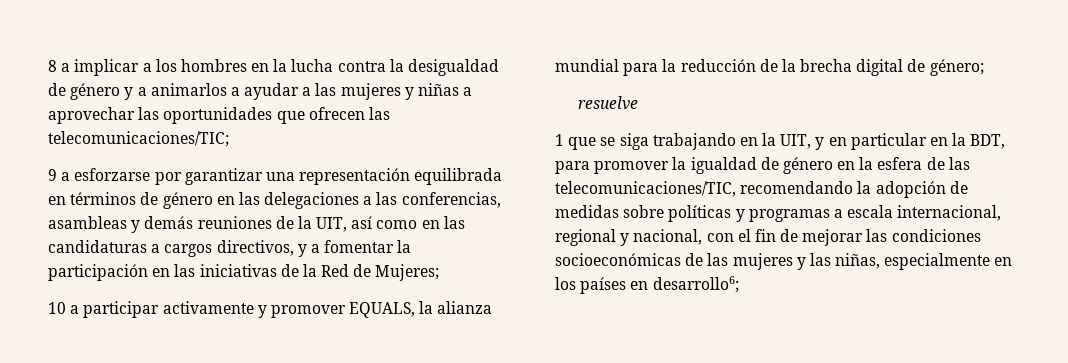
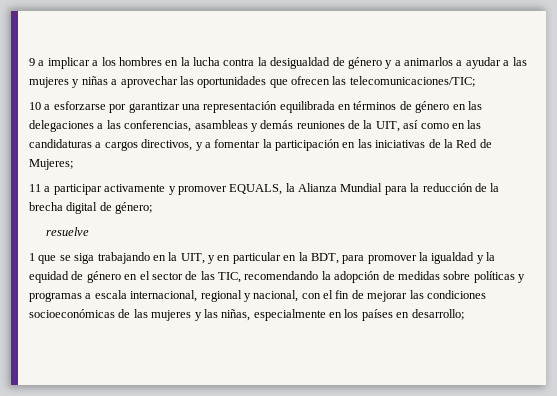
- 8 a implicar a los hombres en la lucha contra la desigualdad de género y a animarlos a ayudar a las mujeres y niñas a aprovechar las oportunidades que ofrecen las telecomunicaciones/TIC;
+ 9 a implicar a los hombres en la lucha contra la desigualdad de género y a animarlos a ayudar a las mujeres y niñas a aprovechar las oportunidades que ofrecen las telecomunicaciones/TIC;
- 9 a esforzarse por garantizar una representación equilibrada en términos de género en las delegaciones a las conferencias, asambleas y demás reuniones de la UIT, así como en las candidaturas a cargos directivos, y a fomentar la participación en las iniciativas de la Red de Mujeres;
+ 10 a esforzarse por garantizar una representación equilibrada en términos de género en las delegaciones a las conferencias, asambleas y demás reuniones de la UIT, así como en las candidaturas a cargos directivos, y a fomentar la participación en las iniciativas de la Red de Mujeres;
- 10 a participar activamente y promover EQUALS, la alianza mundial para la reducción de la brecha digital de género;
+ 11 a participar activamente y promover EQUALS, la Alianza Mundial para la reducción de la brecha digital de género;
- 1 que se siga trabajando en la UIT, y en particular en la BDT, para promover la igualdad de género en la esfera de las telecomunicaciones/TIC, recomendando la adopción de medidas sobre políticas y programas a escala internacional, regional y nacional, con el fin de mejorar las condiciones socioeconómicas de las mujeres y las niñas, especialmente en los países en desarrollo6;
+ 1 que se siga trabajando en la UIT, y en particular en la BDT, para promover la igualdad y la equidad de género en el sector de las TIC, recomendando la adopción de medidas sobre políticas y programas a escala internacional, regional y nacional, con el fin de mejorar las condiciones socioeconómicas de las mujeres y las niñas, especialmente en los países en desarrollo;

